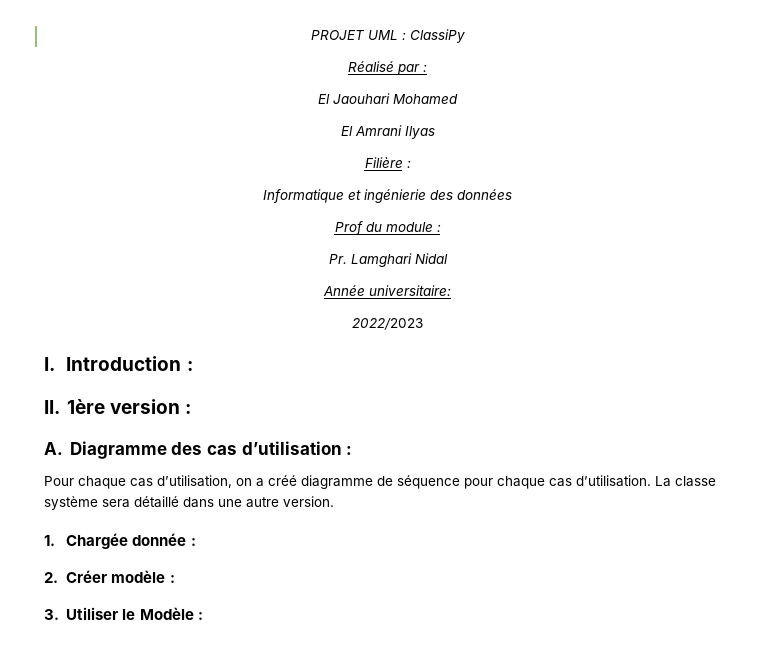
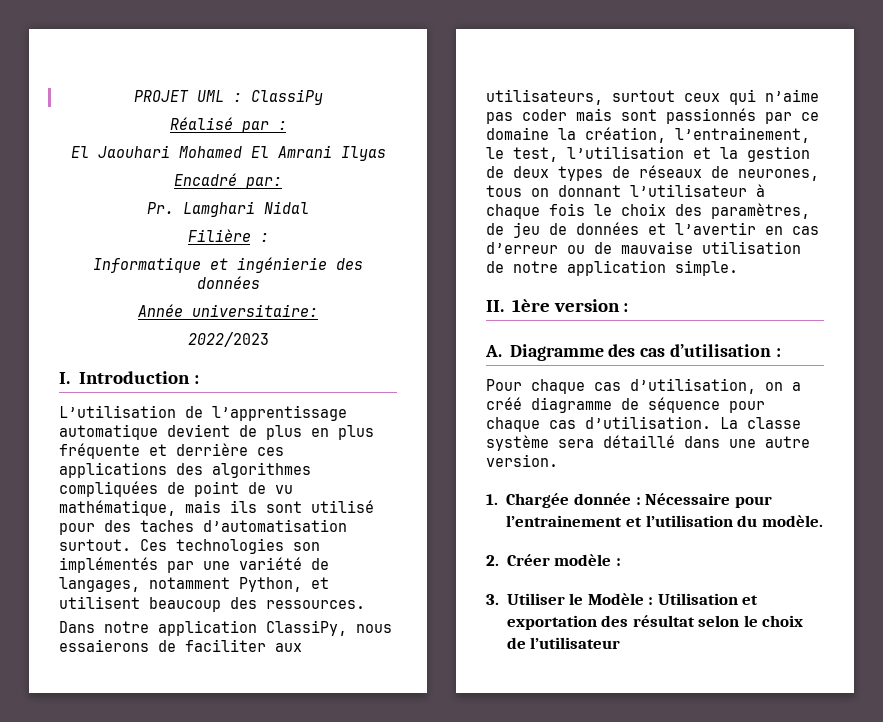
- El Jaouhari Mohamed
- El Amrani Ilyas
+ El Jaouhari Mohamed El Amrani Ilyas
+ Encadré par:
+ Pr. Lamghari Nidal
- Prof du module :
- Pr. Lamghari Nidal
+ L’utilisation de l’apprentissage automatique devient de plus en plus fréquente et derrière ces applications des algorithmes compliquées de point de vu mathématique, mais ils sont utilisé pour des taches d’automatisation surtout. Ces technologies son implémentés par une variété de langages, notamment Python, et utilisent beaucoup des ressources.
+ Dans notre application ClassiPy, nous essaierons de faciliter aux utilisateurs, surtout ceux qui n’aime pas coder mais sont passionnés par ce domaine la création, l’entrainement, le test, l’utilisation et la gestion de deux types de réseaux de neurones, tous on donnant l’utilisateur à chaque fois le choix des paramètres, de jeu de données et l’avertir en cas d’erreur ou de mauvaise utilisation de notre application simple.
- 1. Chargée donnée :
+ 1. Chargée donnée : Nécessaire pour l’entrainement et l’utilisation du modèle.
- 3. Utiliser le Modèle :
+ 3. Utiliser le Modèle : Utilisation et exportation des résultat selon le choix de l’utilisateur

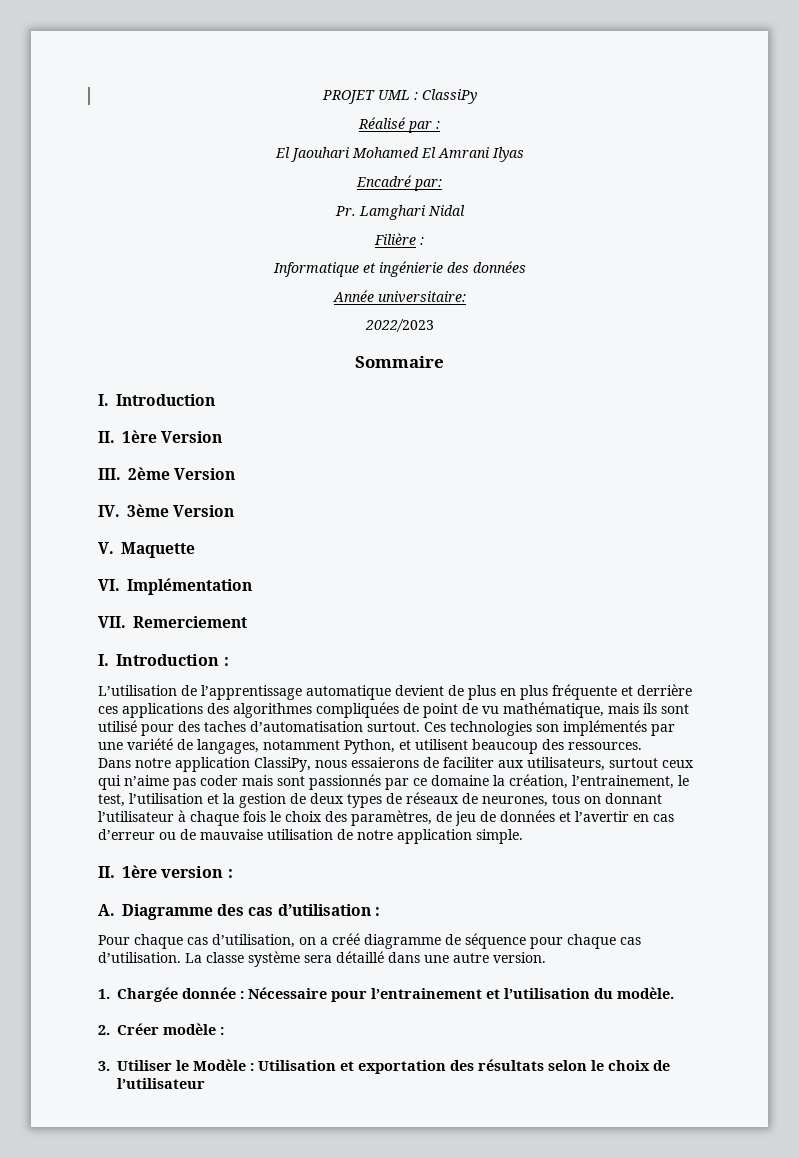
+ Sommaire
+ I. Introduction
+ II. 1ère Version
+ III. 2ème Version
+ IV. 3ème Version
+ V. Maquette
+ VI. Implémentation
+ VII. Remerciement
- 3. Utiliser le Modèle : Utilisation et exportation des résultat selon le choix de l’utilisateur
+ 3. Utiliser le Modèle : Utilisation et exportation des résultats selon le choix de l’utilisateur

